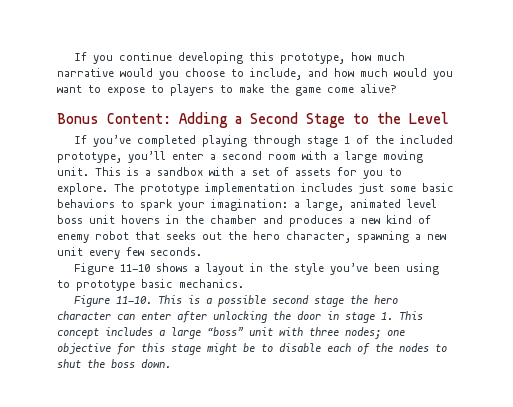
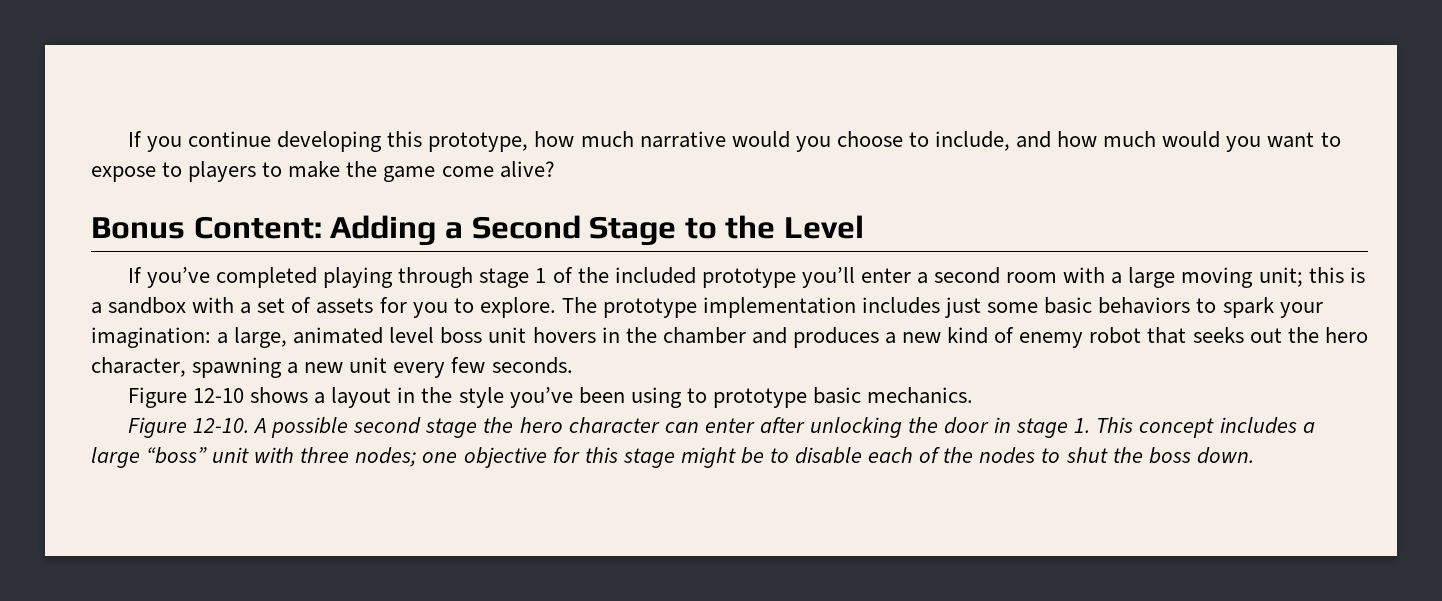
- If you’ve completed playing through stage 1 of the included prototype, you’ll enter a second room with a large moving unit. This is a sandbox with a set of assets for you to explore.
+ If you’ve completed playing through stage 1 of the included prototype you’ll enter a second room with a large moving unit; this is a sandbox with a set of assets for you to explore.
- Figure 11-10 shows a layout in the style you’ve been using to prototype basic mechanics.
+ Figure 12-10 shows a layout in the style you’ve been using to prototype basic mechanics.
- Figure 11-10. This is a possible second stage the hero character can enter after unlocking the door in stage 1. This concept includes a large “boss” unit with three nodes; one objective for this stage might be to disable each of the nodes to shut the boss down.
+ Figure 12-10. A possible second stage the hero character can enter after unlocking the door in stage 1. This concept includes a large “boss” unit with three nodes; one objective for this stage might be to disable each of the nodes to shut the boss down.

